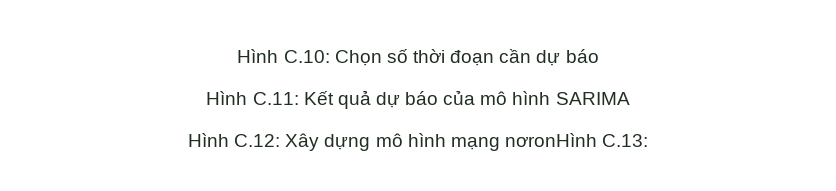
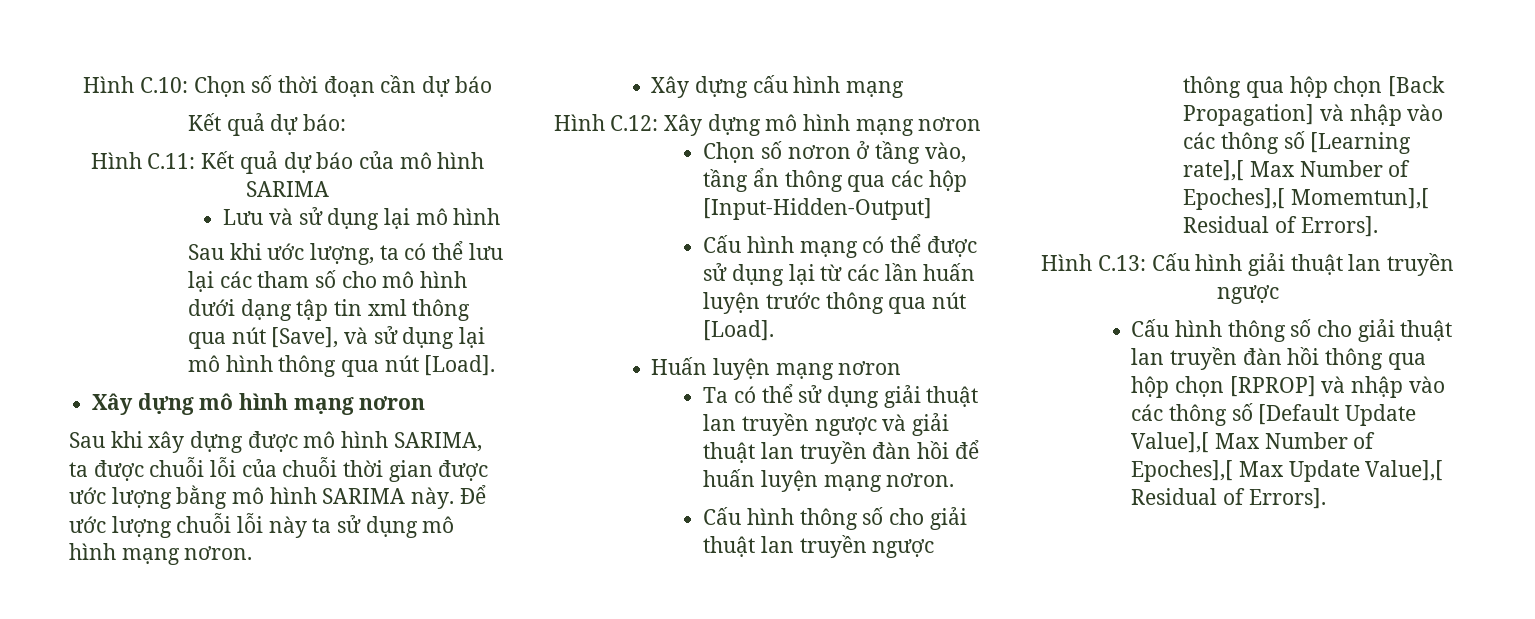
+ Kết quả dự báo:
+ Lưu và sử dụng lại mô hình
+ Sau khi ước lượng, ta có thể lưu lại các tham số cho mô hình dưới dạng tập tin xml thông qua nút [Save], và sử dụng lại mô hình thông qua nút [Load].
+ Xây dựng mô hình mạng nơron
+ Sau khi xây dựng được mô hình SARIMA, ta được chuỗi lỗi của chuỗi thời gian được ước lượng bằng mô hình SARIMA này. Để ước lượng chuỗi lỗi này ta sử dụng mô hình mạng nơron.
+ Xây dựng cấu hình mạng
- Hình C.12: Xây dựng mô hình mạng nơronHình C.13:
+ Hình C.12: Xây dựng mô hình mạng nơron
+ Chọn số nơron ở tầng vào, tầng ẩn thông qua các hộp [Input-Hidden-Output]
+ Cấu hình mạng có thể được sử dụng lại từ các lần huấn luyện trước thông qua nút [Load].
+ Huấn luyện mạng nơron
+ Ta có thể sử dụng giải thuật lan truyền ngược và giải thuật lan truyền đàn hồi để huấn luyện mạng nơron.
+ Cấu hình thông số cho giải thuật lan truyền ngược thông qua hộp chọn [Back Propagation] và nhập vào các thông số [Learning rate],[ Max Number of Epoches],[ Momemtun],[ Residual of Errors].
+ Hình C.13: Cấu hình giải thuật lan truyền ngược
+ Cấu hình thông số cho giải thuật lan truyền đàn hồi thông qua hộp chọn [RPROP] và nhập vào các thông số [Default Update Value],[ Max Number of Epoches],[ Max Update Value],[ Residual of Errors].

